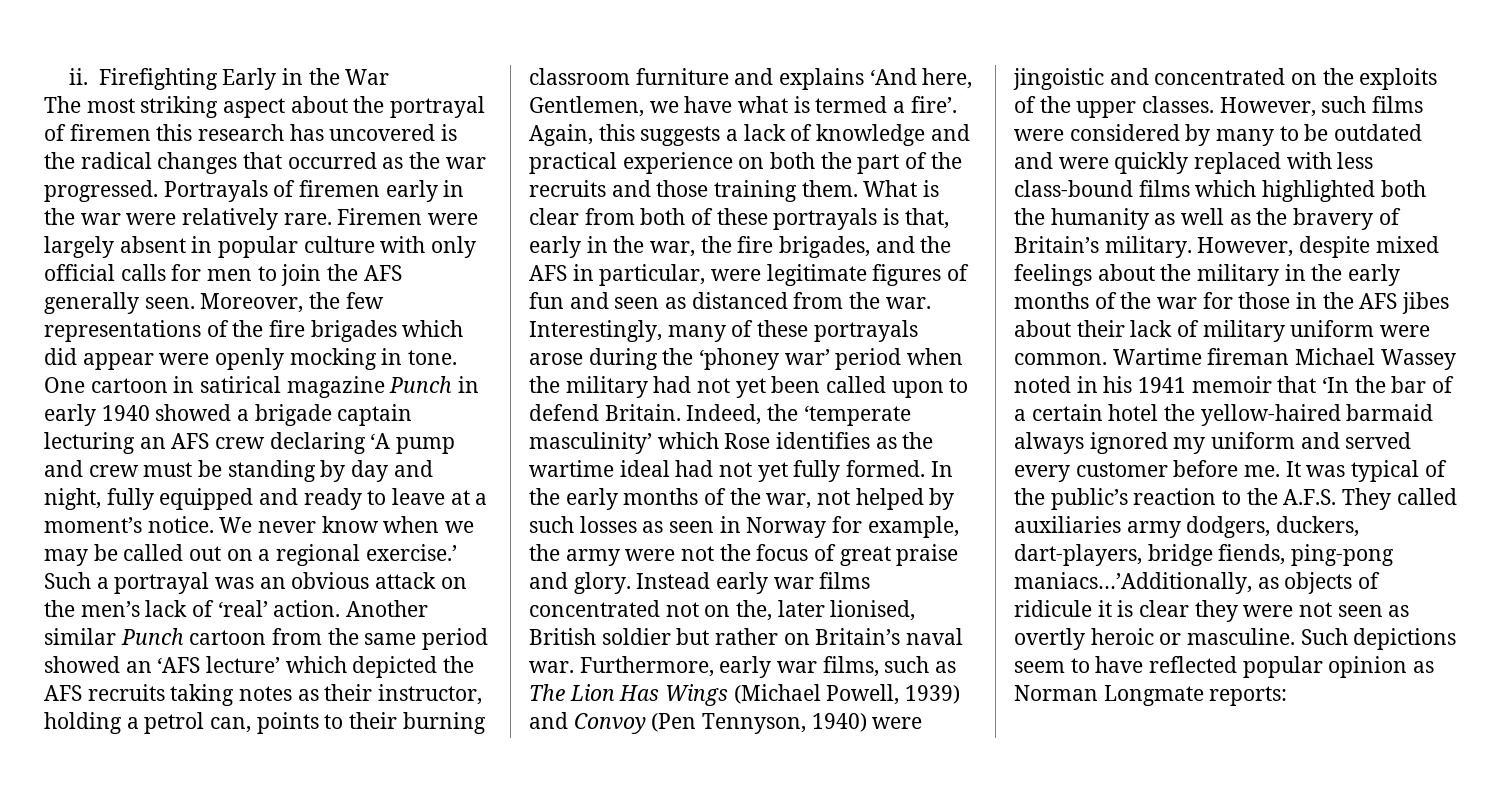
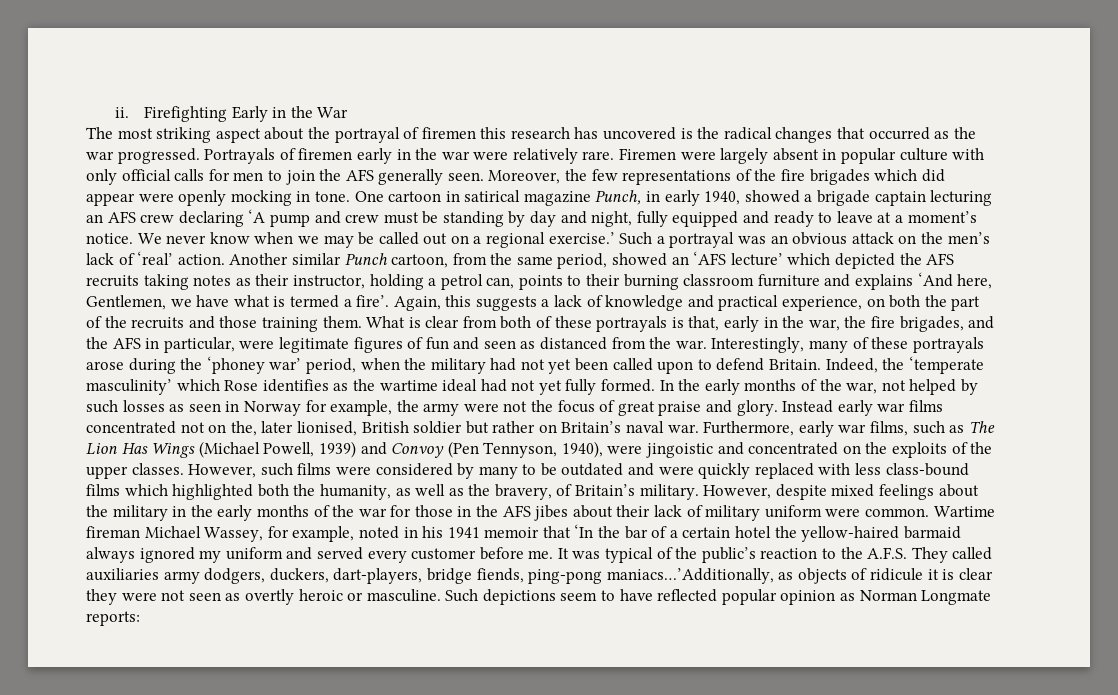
- One cartoon in satirical magazine Punch in early 1940 showed a brigade captain lecturing an AFS crew declaring ‘A pump and crew must be standing by day and night, fully equipped and ready to leave at a moment’s notice.
+ One cartoon in satirical magazine Punch, in early 1940, showed a brigade captain lecturing an AFS crew declaring ‘A pump and crew must be standing by day and night, fully equipped and ready to leave at a moment’s notice.
- Another similar Punch cartoon from the same period showed an ‘AFS lecture’ which depicted the AFS recruits taking notes as their instructor, holding a petrol can, points to their burning classroom furniture and explains ‘And here, Gentlemen, we have what is termed a fire’.
+ Another similar Punch cartoon, from the same period, showed an ‘AFS lecture’ which depicted the AFS recruits taking notes as their instructor, holding a petrol can, points to their burning classroom furniture and explains ‘And here, Gentlemen, we have what is termed a fire’.
- Again, this suggests a lack of knowledge and practical experience on both the part of the recruits and those training them.
+ Again, this suggests a lack of knowledge and practical experience, on both the part of the recruits and those training them.
- Interestingly, many of these portrayals arose during the ‘phoney war’ period when the military had not yet been called upon to defend Britain.
+ Interestingly, many of these portrayals arose during the ‘phoney war’ period, when the military had not yet been called upon to defend Britain.
- Furthermore, early war films, such as The Lion Has Wings (Michael Powell, 1939) and Convoy (Pen Tennyson, 1940) were jingoistic and concentrated on the exploits of the upper classes.
+ Furthermore, early war films, such as The Lion Has Wings (Michael Powell, 1939) and Convoy (Pen Tennyson, 1940), were jingoistic and concentrated on the exploits of the upper classes.
- However, such films were considered by many to be outdated and were quickly replaced with less class-bound films which highlighted both the humanity as well as the bravery of Britain’s military.
+ However, such films were considered by many to be outdated and were quickly replaced with less class-bound films which highlighted both the humanity, as well as the bravery, of Britain’s military.
- Wartime fireman Michael Wassey noted in his 1941 memoir that ‘In the bar of a certain hotel the yellow-haired barmaid always ignored my uniform and served every customer before me.
+ Wartime fireman Michael Wassey, for example, noted in his 1941 memoir that ‘In the bar of a certain hotel the yellow-haired barmaid always ignored my uniform and served every customer before me.

